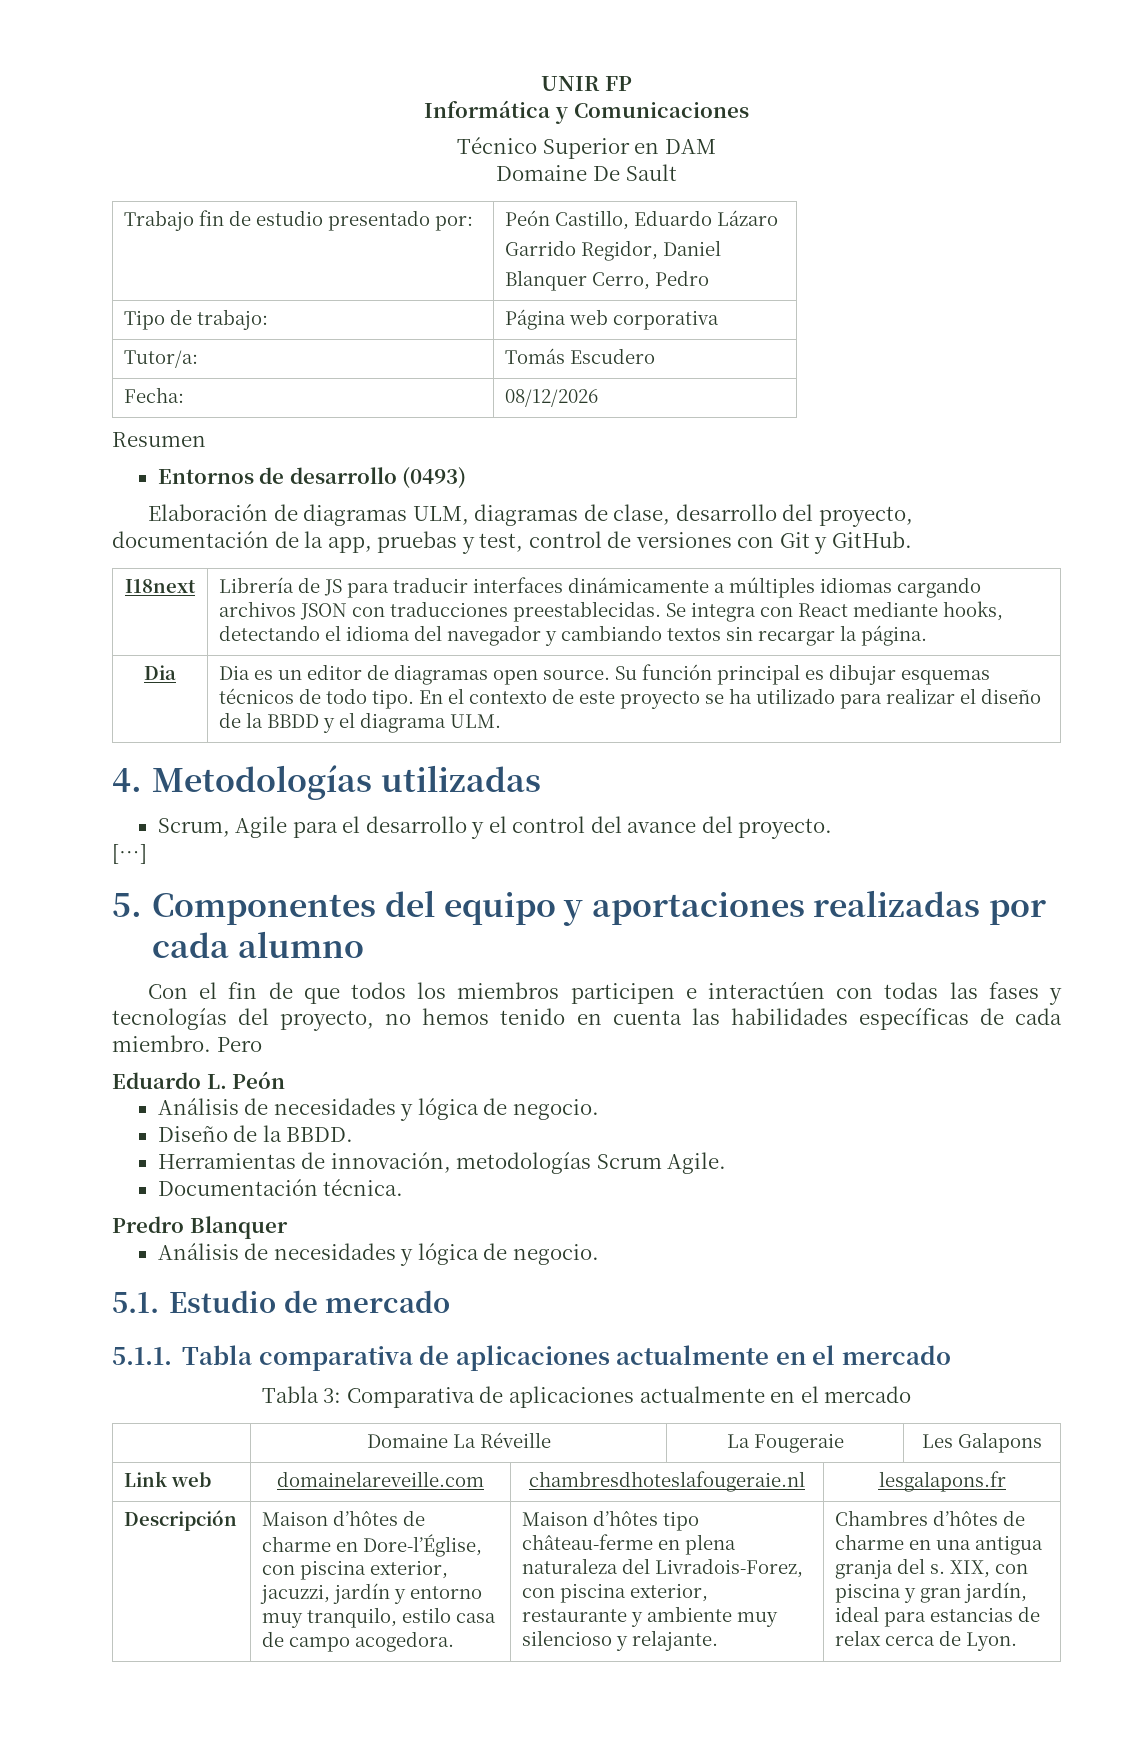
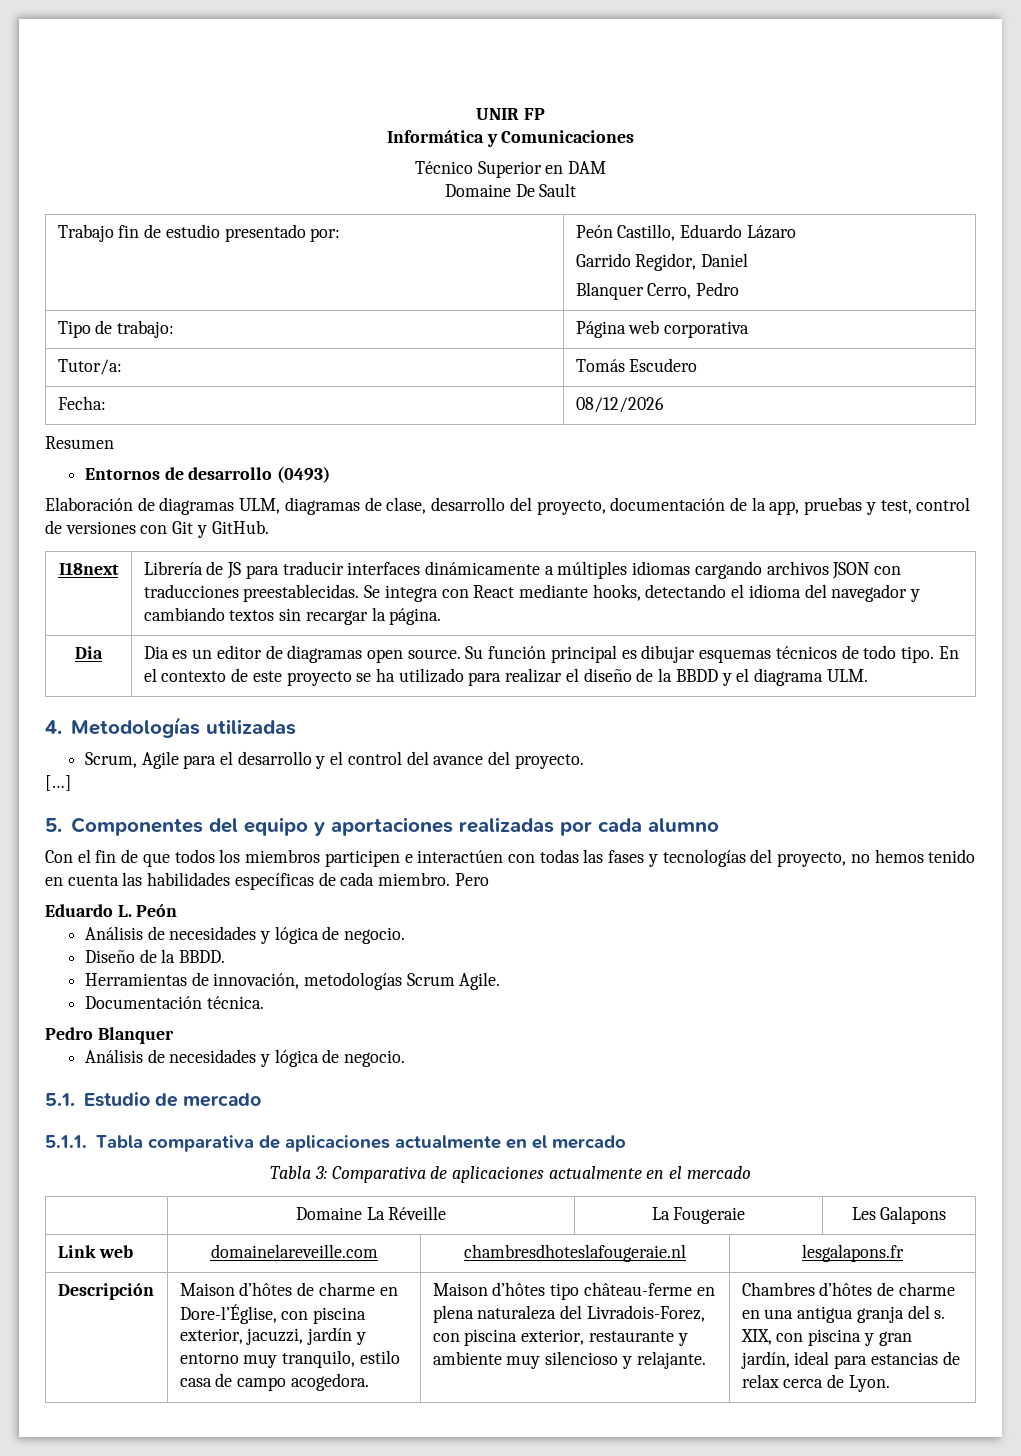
- Predro Blanquer
+ Pedro Blanquer

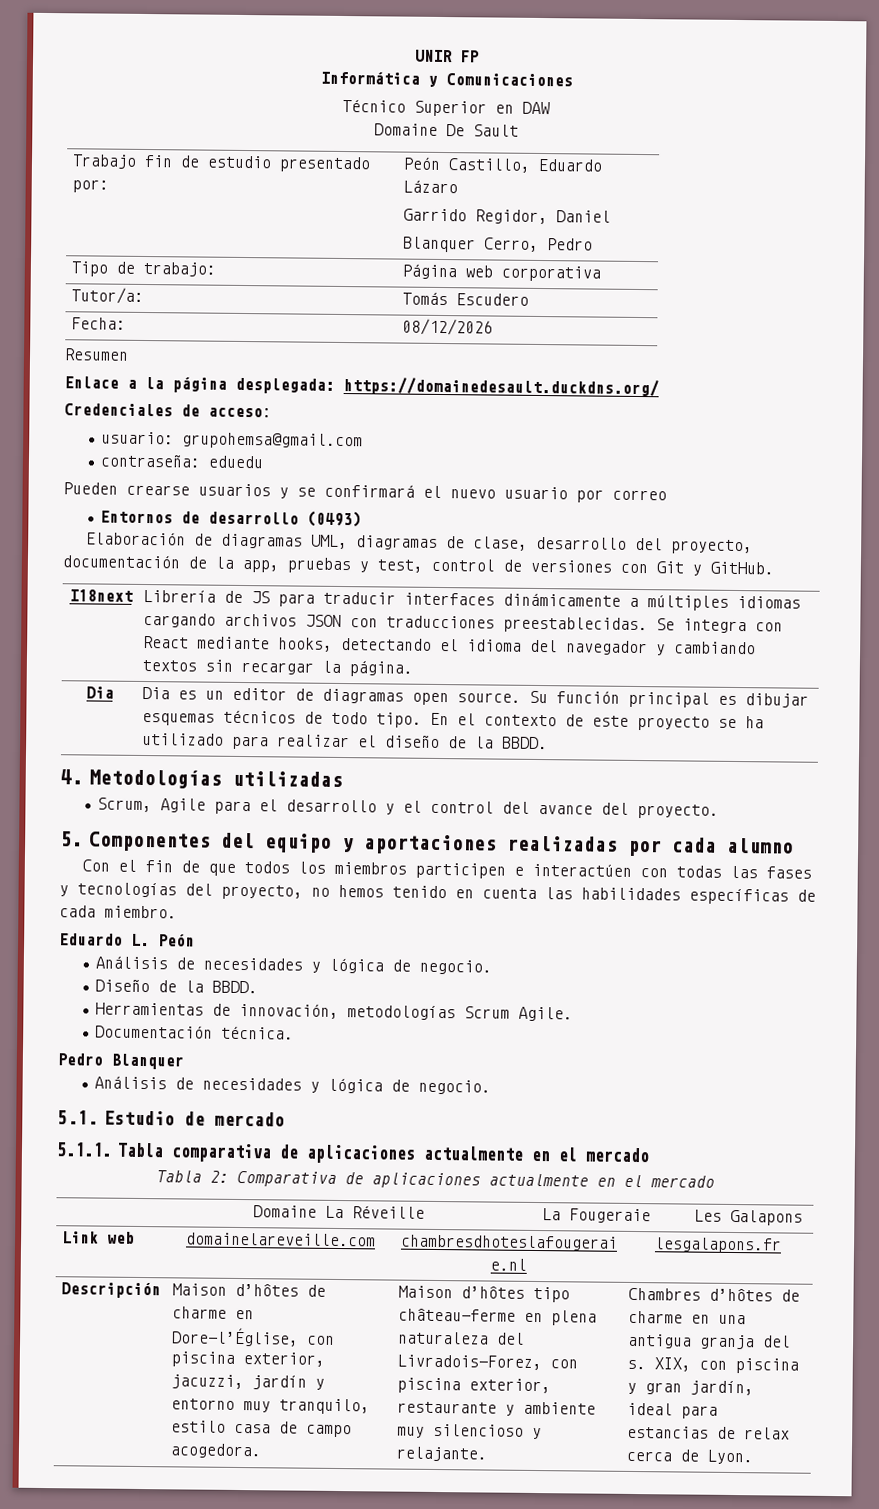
- Técnico Superior en DAM
+ Técnico Superior en DAW
+ Enlace a la página desplegada: https://domainedesault.duckdns.org/
+ Credenciales de acceso:
+ usuario: grupohemsa@gmail.com
+ contraseña: eduedu
+ Pueden crearse usuarios y se confirmará el nuevo usuario por correo
- Elaboración de diagramas ULM, diagramas de clase, desarrollo del proyecto, documentación de la app, pruebas y test, control de versiones con Git y GitHub.
+ Elaboración de diagramas UML, diagramas de clase, desarrollo del proyecto, documentación de la app, pruebas y test, control de versiones con Git y GitHub.
- Dia | Dia es un editor de diagramas open source. Su función principal es dibujar esquemas técnicos de todo tipo. En el contexto de este proyecto se ha utilizado para realizar el diseño de la BBDD y el diagrama ULM.
+ Dia | Dia es un editor de diagramas open source. Su función principal es dibujar esquemas técnicos de todo tipo. En el contexto de este proyecto se ha utilizado para realizar el diseño de la BBDD.
- […]
- Pero
- Tabla 3: Comparativa de aplicaciones actualmente en el mercado
+ Tabla 2: Comparativa de aplicaciones actualmente en el mercado

